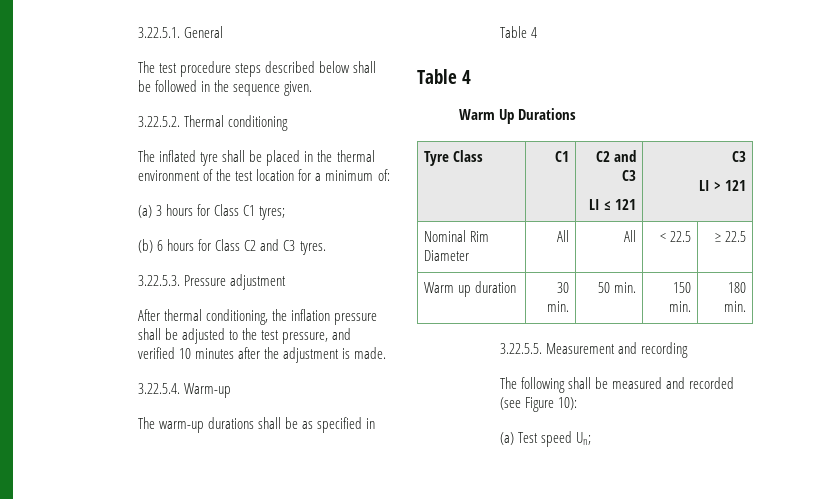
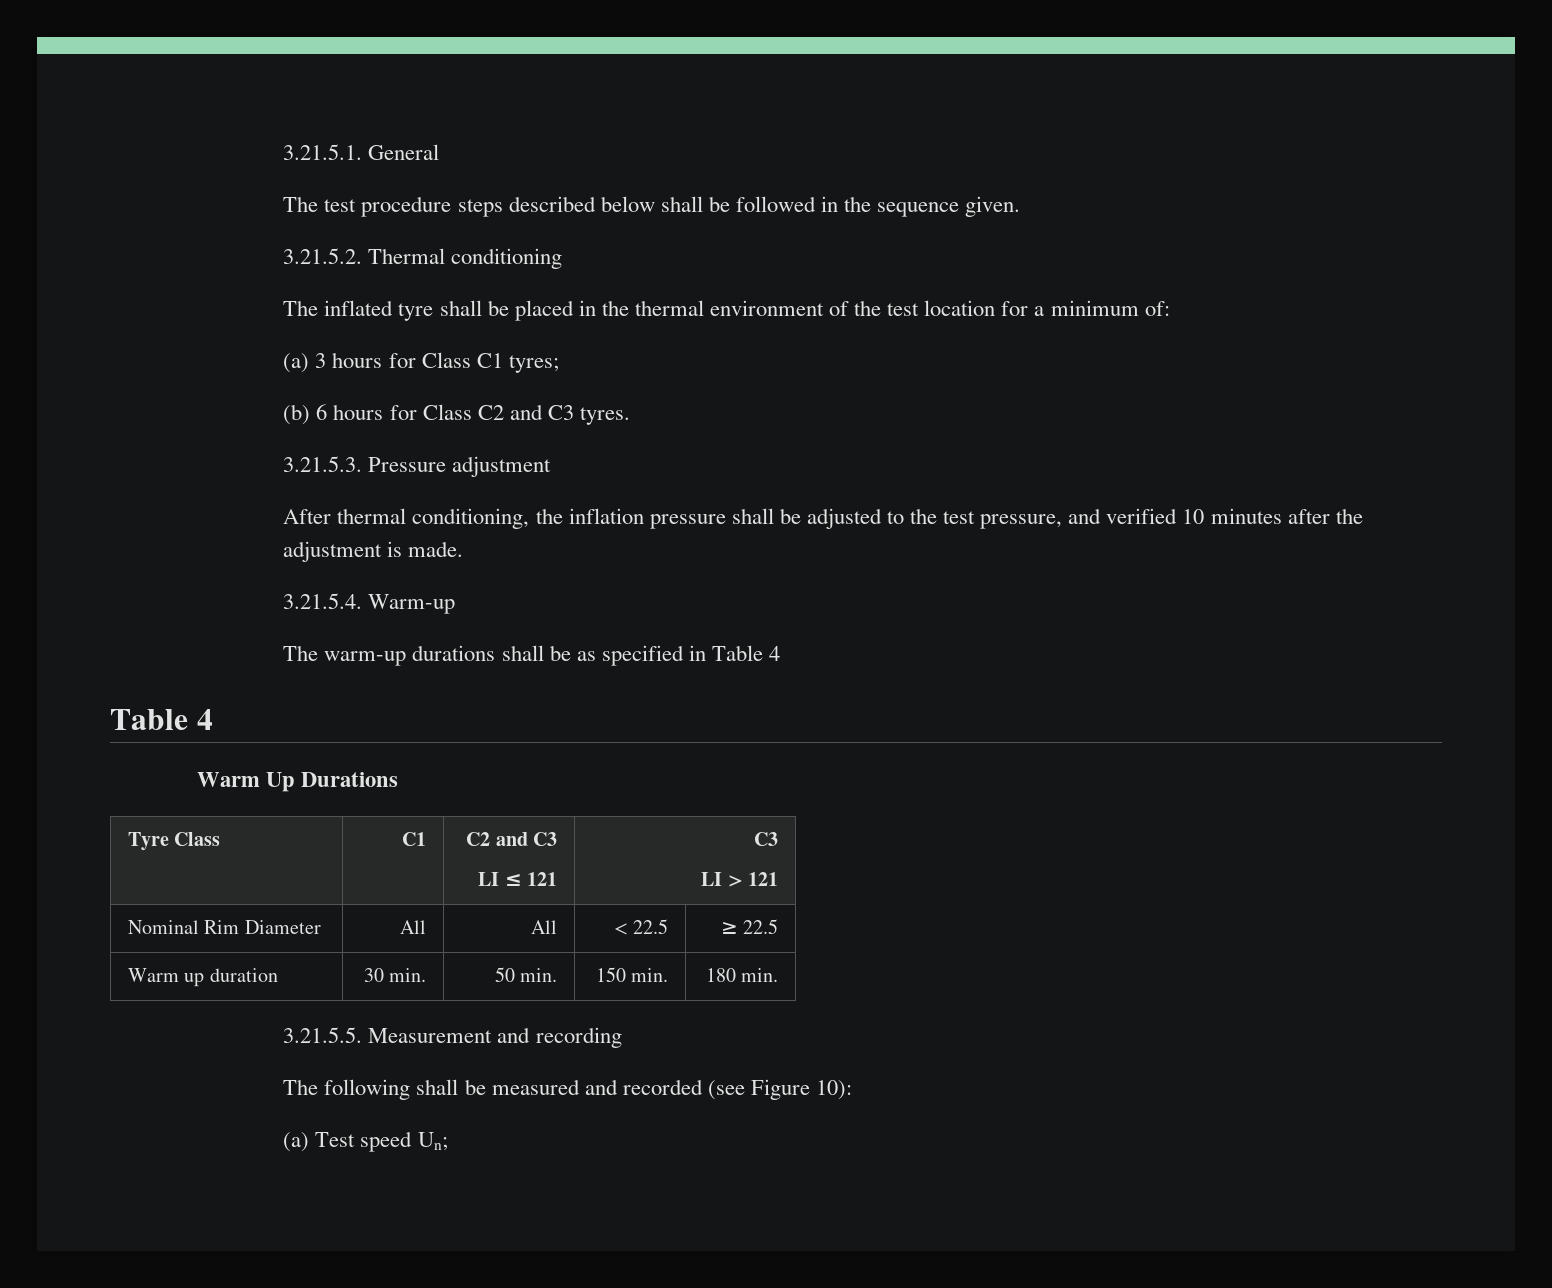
- 3.22.5.1. General
+ 3.21.5.1. General
- 3.22.5.2. Thermal conditioning
+ 3.21.5.2. Thermal conditioning
- 3.22.5.3. Pressure adjustment
+ 3.21.5.3. Pressure adjustment
- 3.22.5.4. Warm-up
+ 3.21.5.4. Warm-up
- 3.22.5.5. Measurement and recording
+ 3.21.5.5. Measurement and recording

